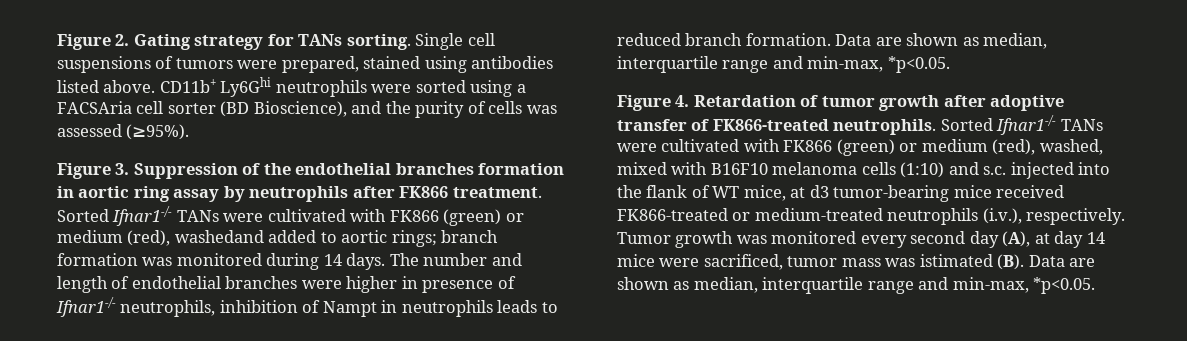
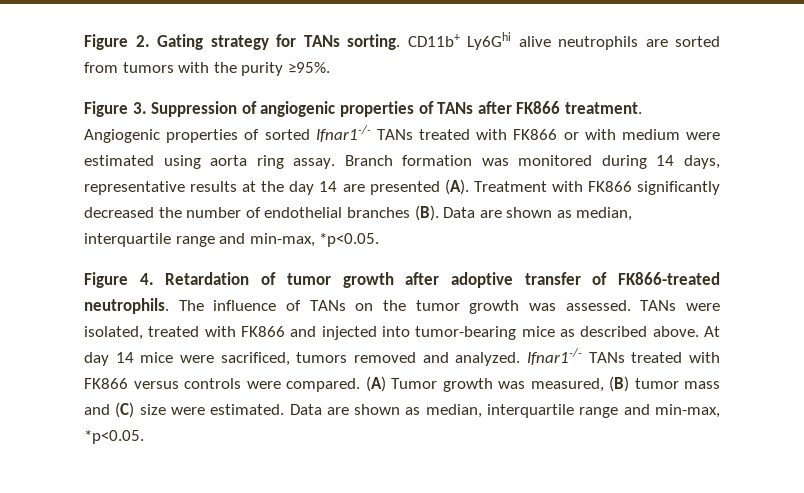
- Single cell suspensions of tumors were prepared, stained using antibodies listed above. CD11b+ Ly6Ghi neutrophils were sorted using a FACSAria cell sorter (BD Bioscience), and the purity of cells was assessed (≥95%).
- Figure 3. Suppression of the endothelial branches formation in aortic ring assay by neutrophils after FK866 treatment. Sorted Ifnar1-/- TANs were cultivated with FK866 (green) or medium (red), washedand added to aortic rings; branch formation was monitored during 14 days. The number and length of endothelial branches were higher in presence of Ifnar1-/- neutrophils, inhibition of Nampt in neutrophils leads to reduced branch formation. Data are shown as median, interquartile range and min-max, *p<0.05.
+ CD11b+ Ly6Ghi alive neutrophils are sorted from tumors with the purity ≥95%.
+ Figure 3. Suppression of angiogenic properties of TANs after FK866 treatment. Angiogenic properties of sorted Ifnar1-/- TANs treated with FK866 or with medium were estimated using aorta ring assay. Branch formation was monitored during 14 days, representative results at the day 14 are presented (A). Treatment with FK866 significantly decreased the number of endothelial branches (B). Data are shown as median, interquartile range and min-max, *p<0.05.
- Sorted Ifnar1-/- TANs were cultivated with FK866 (green) or medium (red), washed, mixed with B16F10 melanoma cells (1:10) and s.c. injected into the flank of WT mice, at d3 tumor-bearing mice received FK866-treated or medium-treated neutrophils (i.v.), respectively. Tumor growth was monitored every second day (A), at day 14 mice were sacrificed, tumor mass was istimated (B). Data are shown as median, interquartile range and min-max, *p<0.05.
+ The influence of TANs on the tumor growth was assessed. TANs were isolated, treated with FK866 and injected into tumor-bearing mice as described above. At day 14 mice were sacrificed, tumors removed and analyzed. Ifnar1-/- TANs treated with FK866 versus controls were compared. (A) Tumor growth was measured, (B) tumor mass and (C) size were estimated. Data are shown as median, interquartile range and min-max, *p<0.05.

